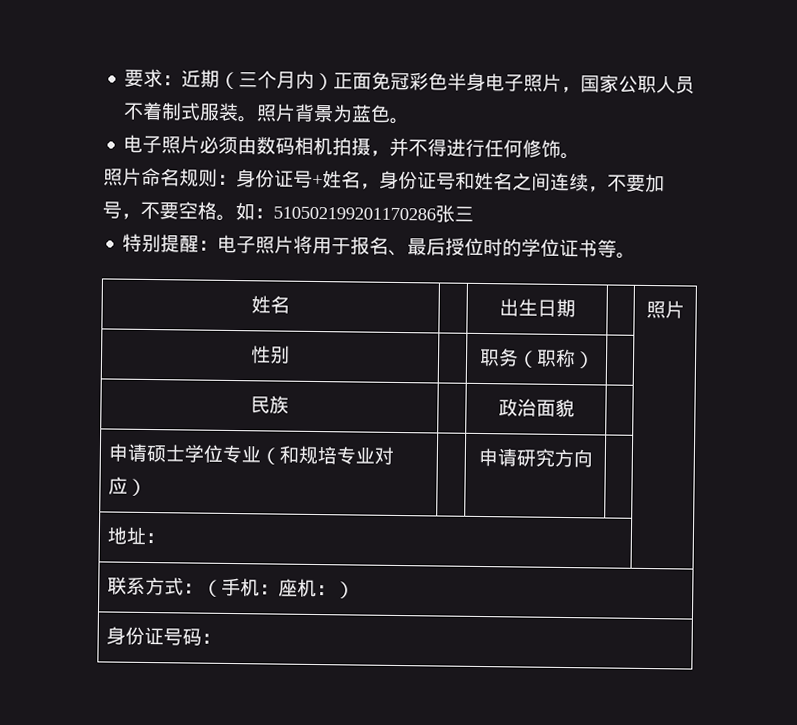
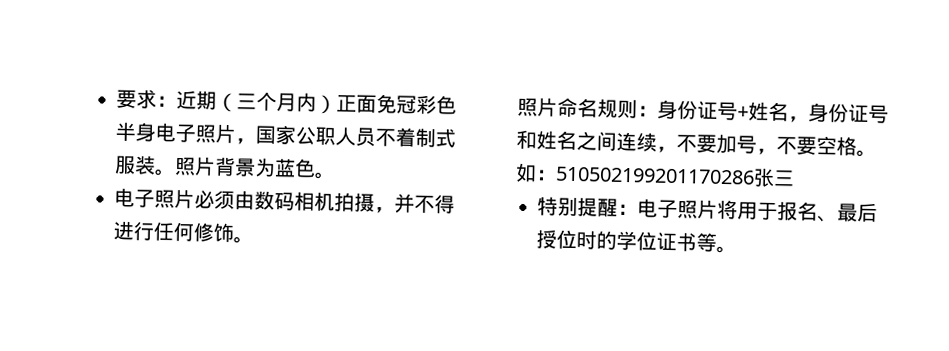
- 姓名 | | 出生日期 | | 照片
- 性别 | | 职务（职称） | |
- 民族 | | 政治面貌 | |
- 申请硕士学位专业（和规培专业对应） | | 申请研究方向 | |
- 地址： |
- 联系方式：（手机：座机：）
- 身份证号码：

